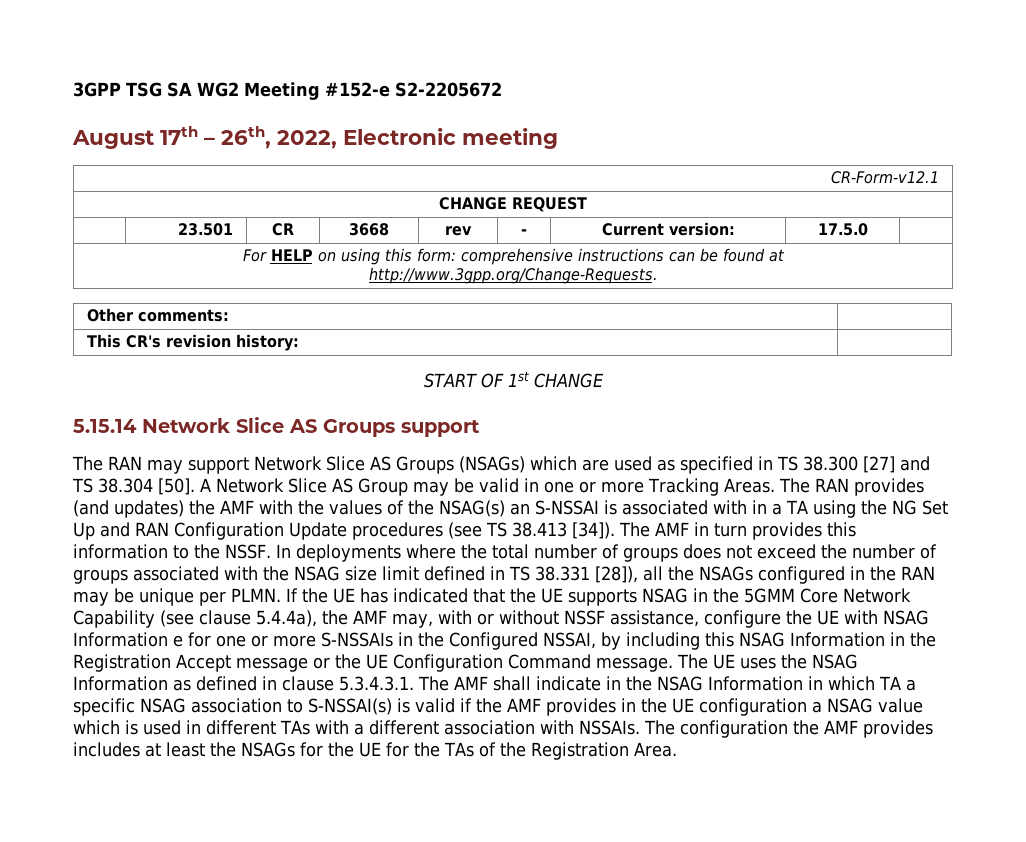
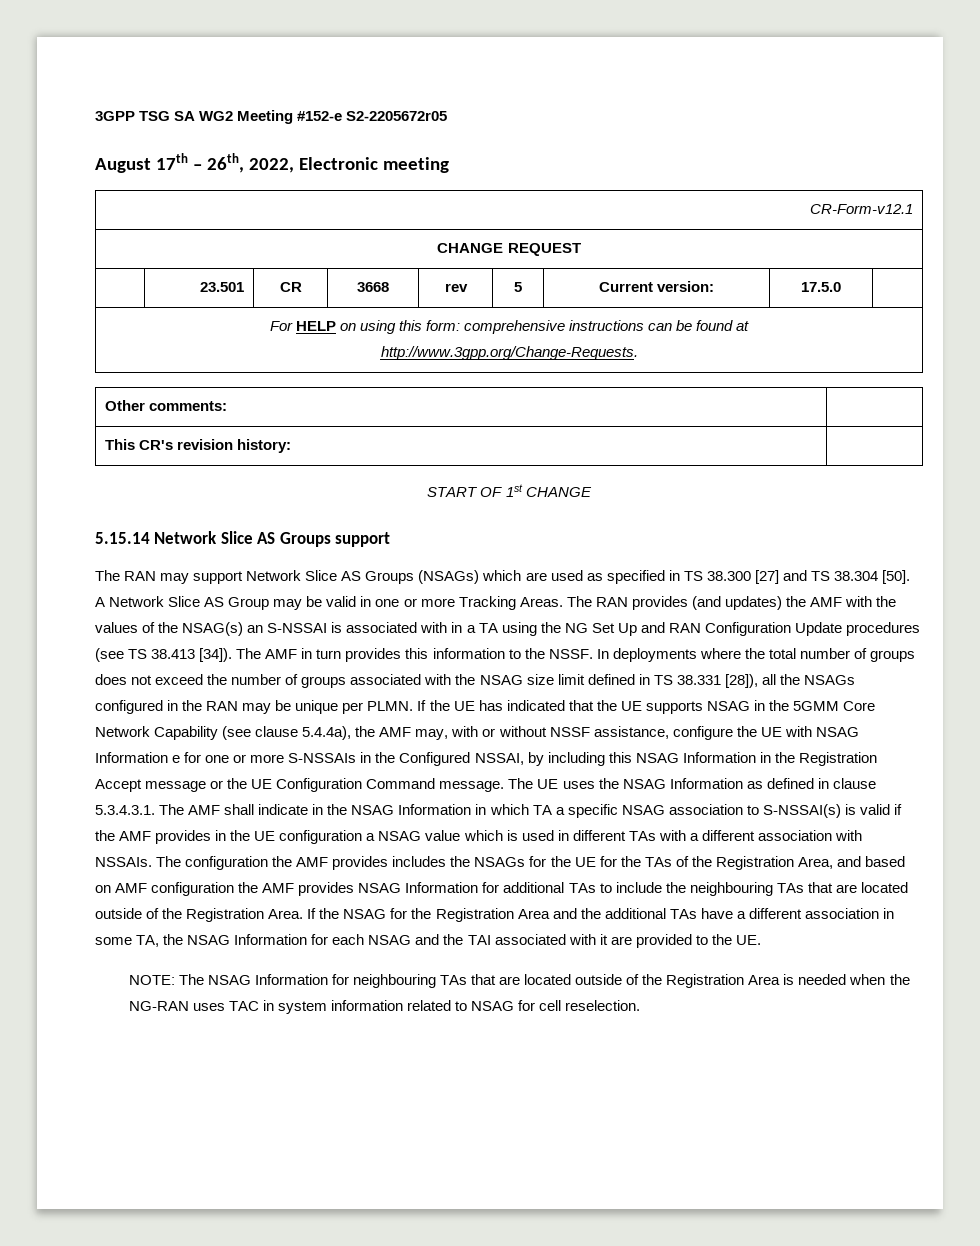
- 3GPP TSG SA WG2 Meeting #152-e S2-2205672
+ 3GPP TSG SA WG2 Meeting #152-e S2-2205672r05
- | 23.501 | CR | 3668 | rev | - | Current version: | 17.5.0 |
+ | 23.501 | CR | 3668 | rev | 5 | Current version: | 17.5.0 |
- The configuration the AMF provides includes at least the NSAGs for the UE for the TAs of the Registration Area.
+ The configuration the AMF provides includes the NSAGs for the UE for the TAs of the Registration Area, and based on AMF configuration the AMF provides NSAG Information for additional TAs to include the neighbouring TAs that are located outside of the Registration Area. If the NSAG for the Registration Area and the additional TAs have a different association in some TA, the NSAG Information for each NSAG and the TAI associated with it are provided to the UE.
+ NOTE: The NSAG Information for neighbouring TAs that are located outside of the Registration Area is needed when the NG-RAN uses TAC in system information related to NSAG for cell reselection.

